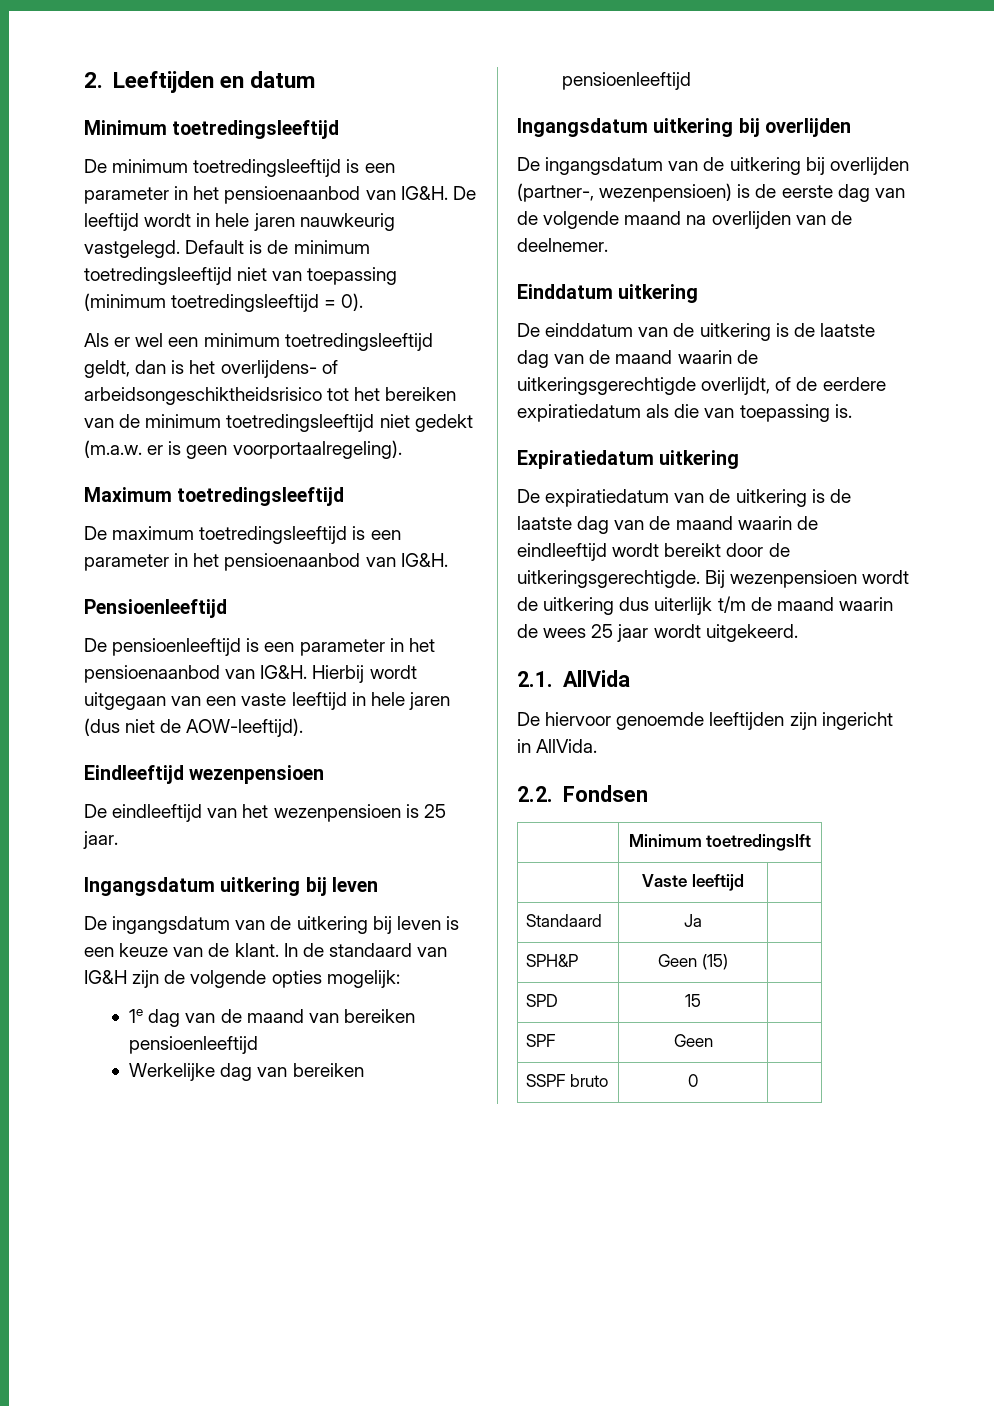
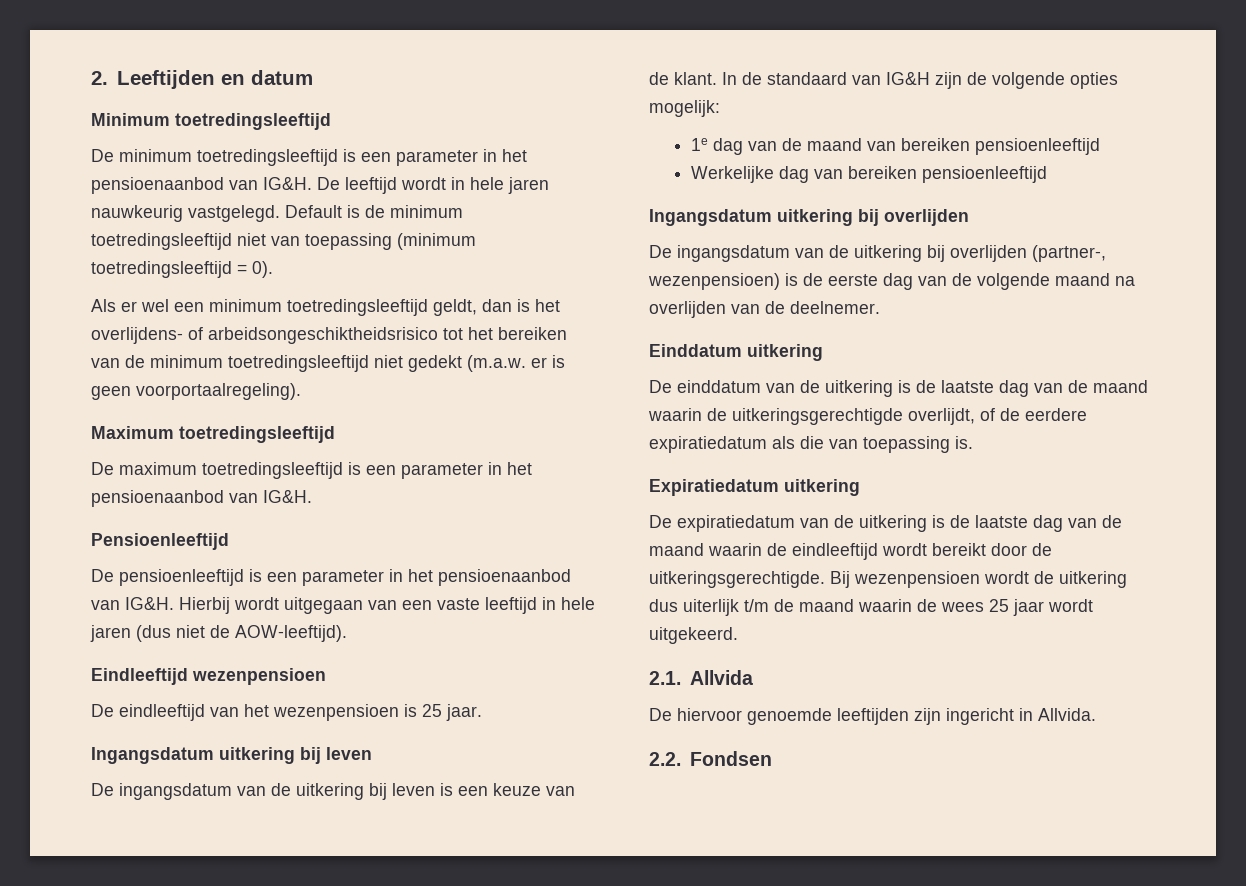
- 2.1. AllVida
+ 2.1. Allvida
- De hiervoor genoemde leeftijden zijn ingericht in AllVida.
+ De hiervoor genoemde leeftijden zijn ingericht in Allvida.
- | Minimum toetredingslft
- | Vaste leeftijd |
- Standaard | Ja |
- SPH&P | Geen (15) |
- SPD | 15 |
- SPF | Geen |
- SSPF bruto | 0 |

